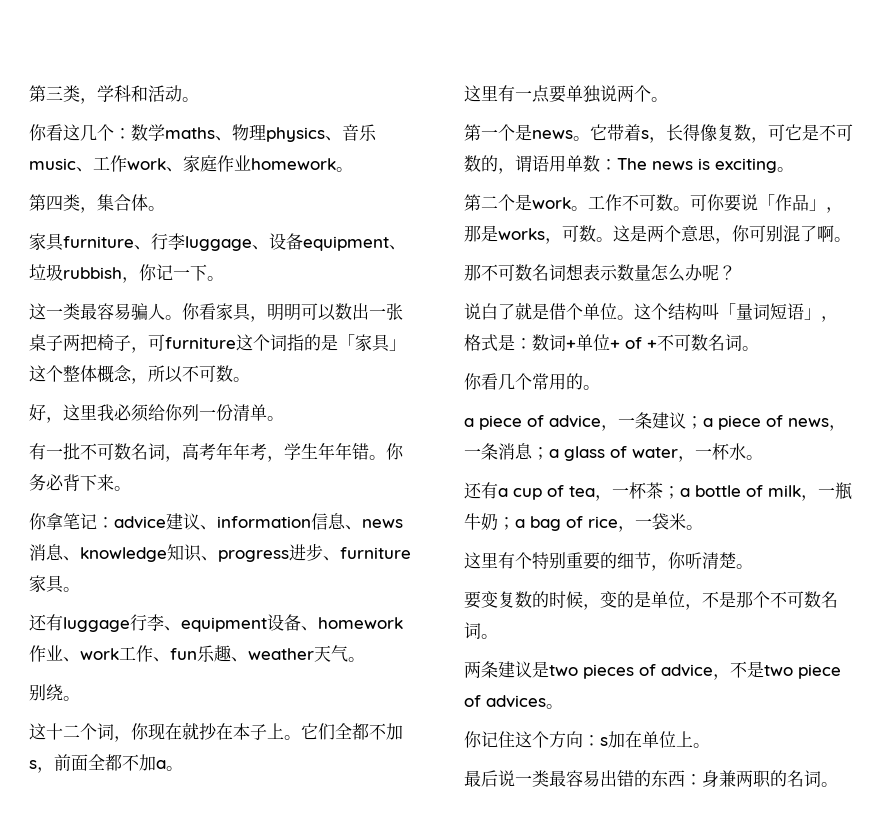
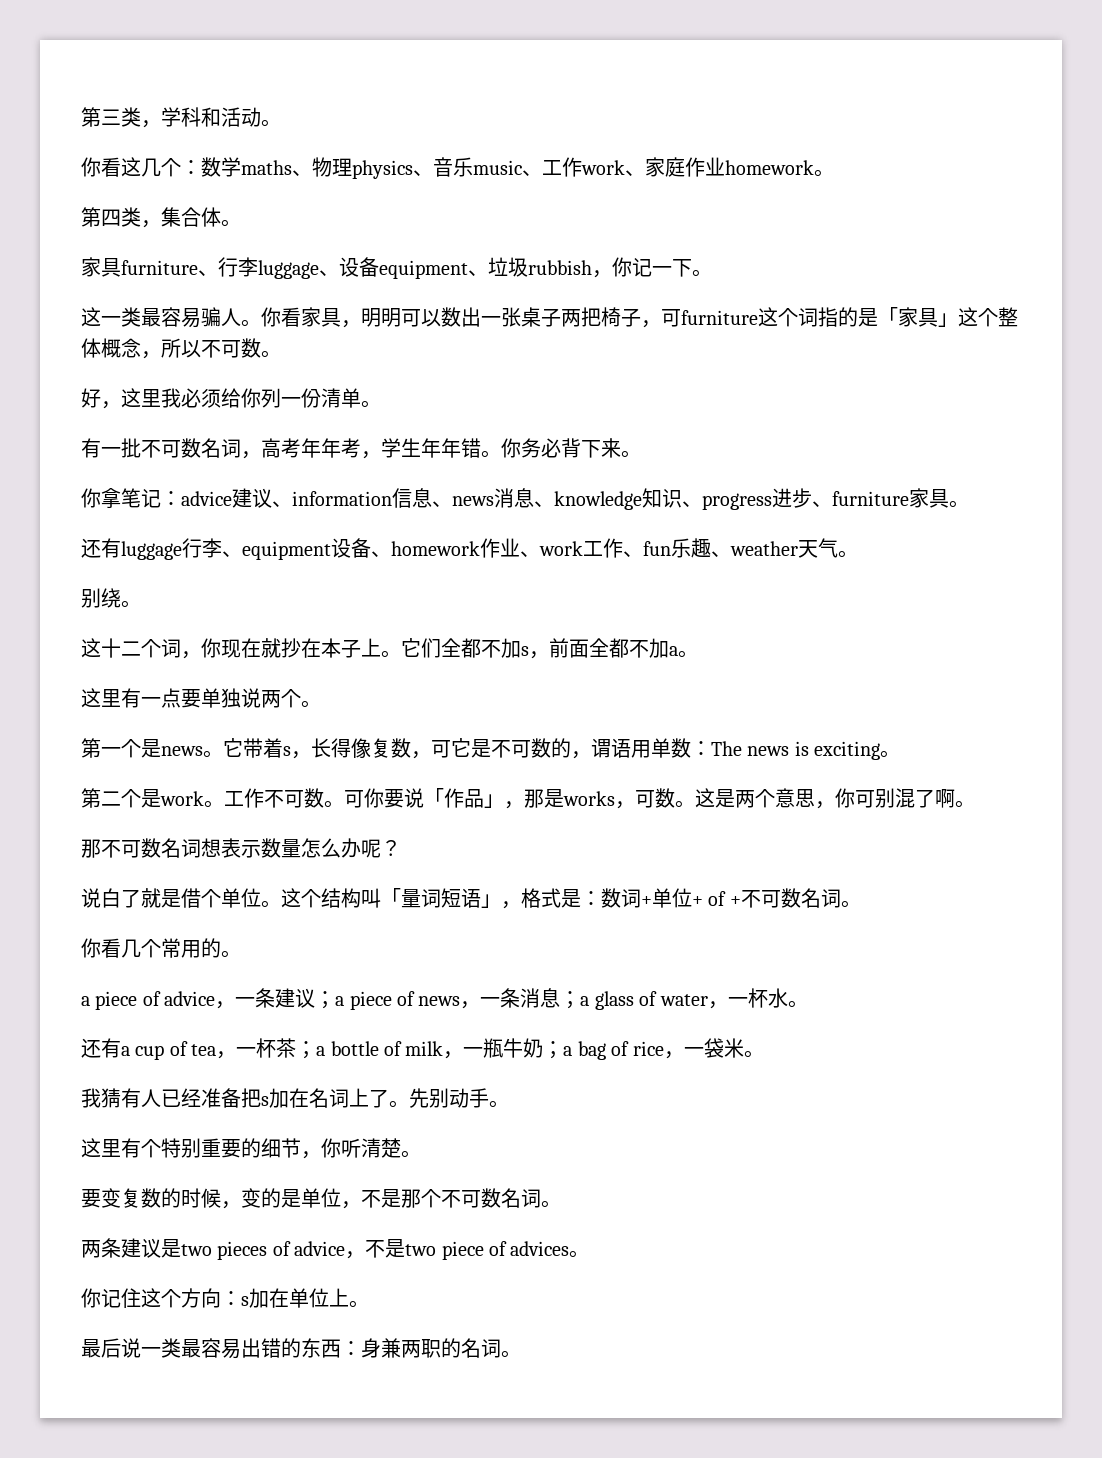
+ 我猜有人已经准备把s加在名词上了。先别动手。

